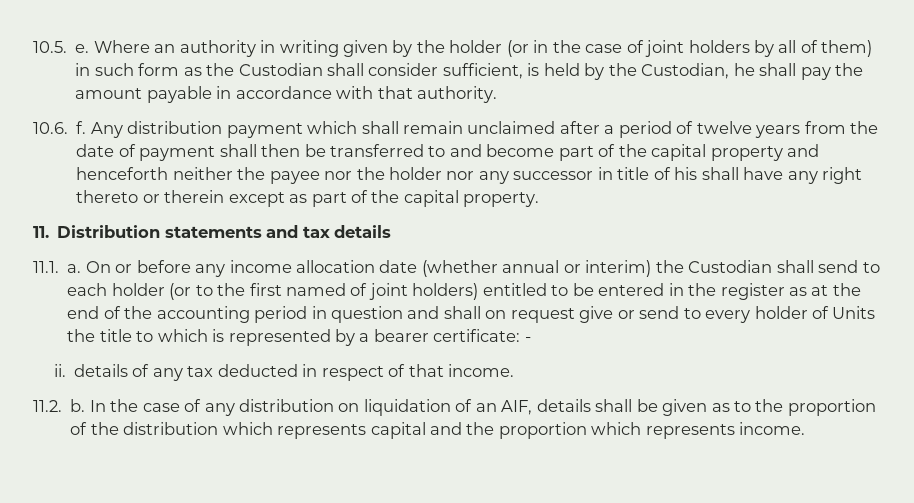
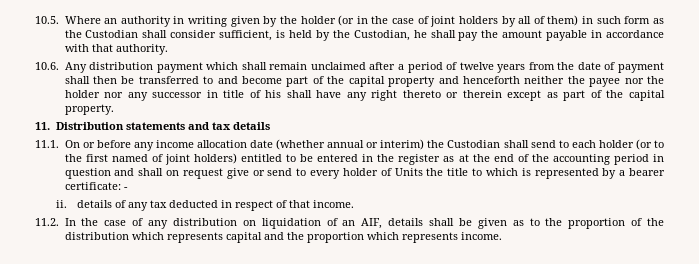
- 10.5. e. Where an authority in writing given by the holder (or in the case of joint holders by all of them) in such form as the Custodian shall consider sufficient, is held by the Custodian, he shall pay the amount payable in accordance with that authority.
+ 10.5. Where an authority in writing given by the holder (or in the case of joint holders by all of them) in such form as the Custodian shall consider sufficient, is held by the Custodian, he shall pay the amount payable in accordance with that authority.
- 10.6. f. Any distribution payment which shall remain unclaimed after a period of twelve years from the date of payment shall then be transferred to and become part of the capital property and henceforth neither the payee nor the holder nor any successor in title of his shall have any right thereto or therein except as part of the capital property.
+ 10.6. Any distribution payment which shall remain unclaimed after a period of twelve years from the date of payment shall then be transferred to and become part of the capital property and henceforth neither the payee nor the holder nor any successor in title of his shall have any right thereto or therein except as part of the capital property.
- 11.1. a. On or before any income allocation date (whether annual or interim) the Custodian shall send to each holder (or to the first named of joint holders) entitled to be entered in the register as at the end of the accounting period in question and shall on request give or send to every holder of Units the title to which is represented by a bearer certificate:
+ 11.1. On or before any income allocation date (whether annual or interim) the Custodian shall send to each holder (or to the first named of joint holders) entitled to be entered in the register as at the end of the accounting period in question and shall on request give or send to every holder of Units the title to which is represented by a bearer certificate:
- 11.2. b. In the case of any distribution on liquidation of an AIF, details shall be given as to the proportion of the distribution which represents capital and the proportion which represents income.
+ 11.2. In the case of any distribution on liquidation of an AIF, details shall be given as to the proportion of the distribution which represents capital and the proportion which represents income.

